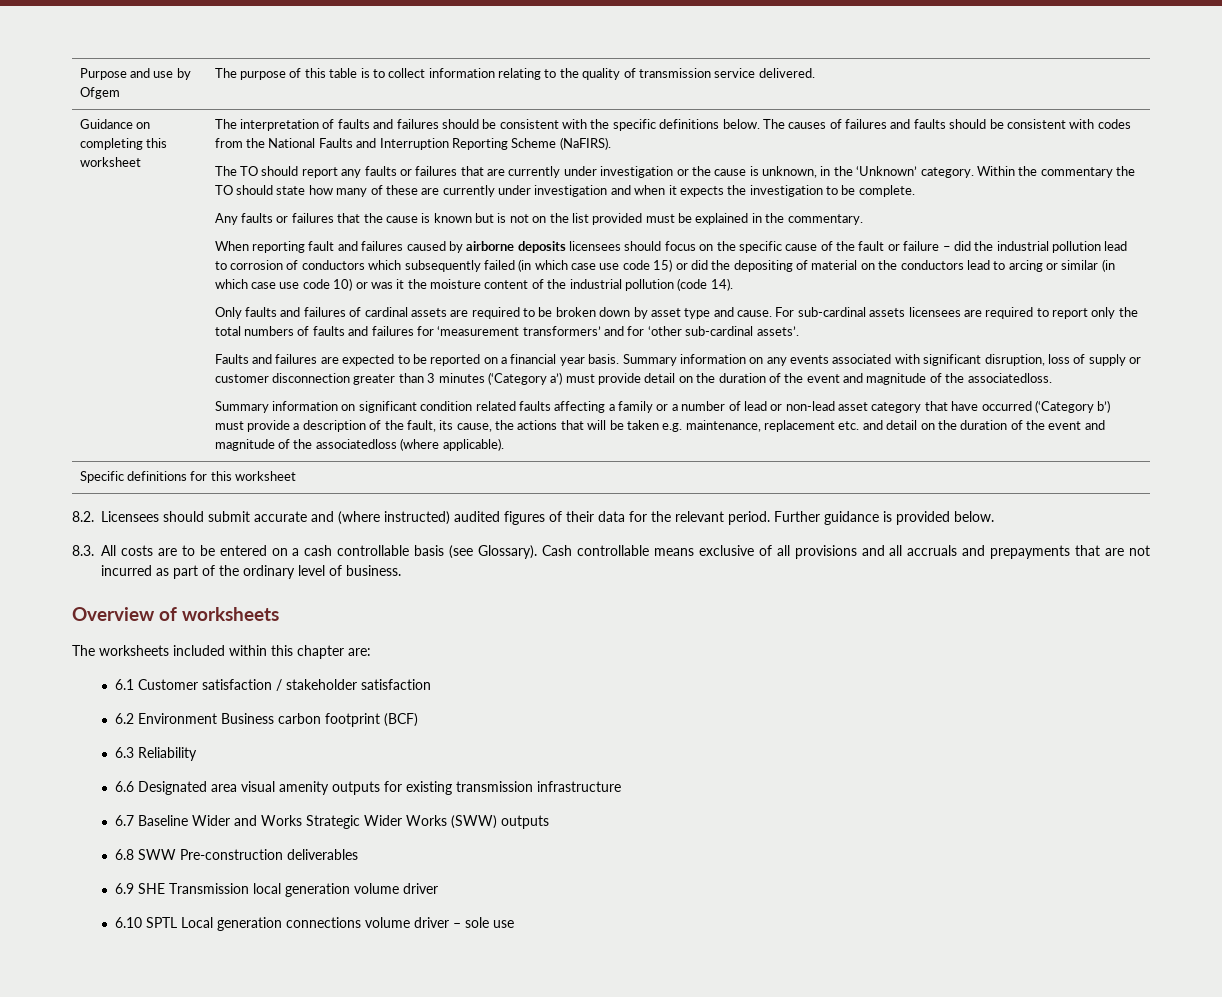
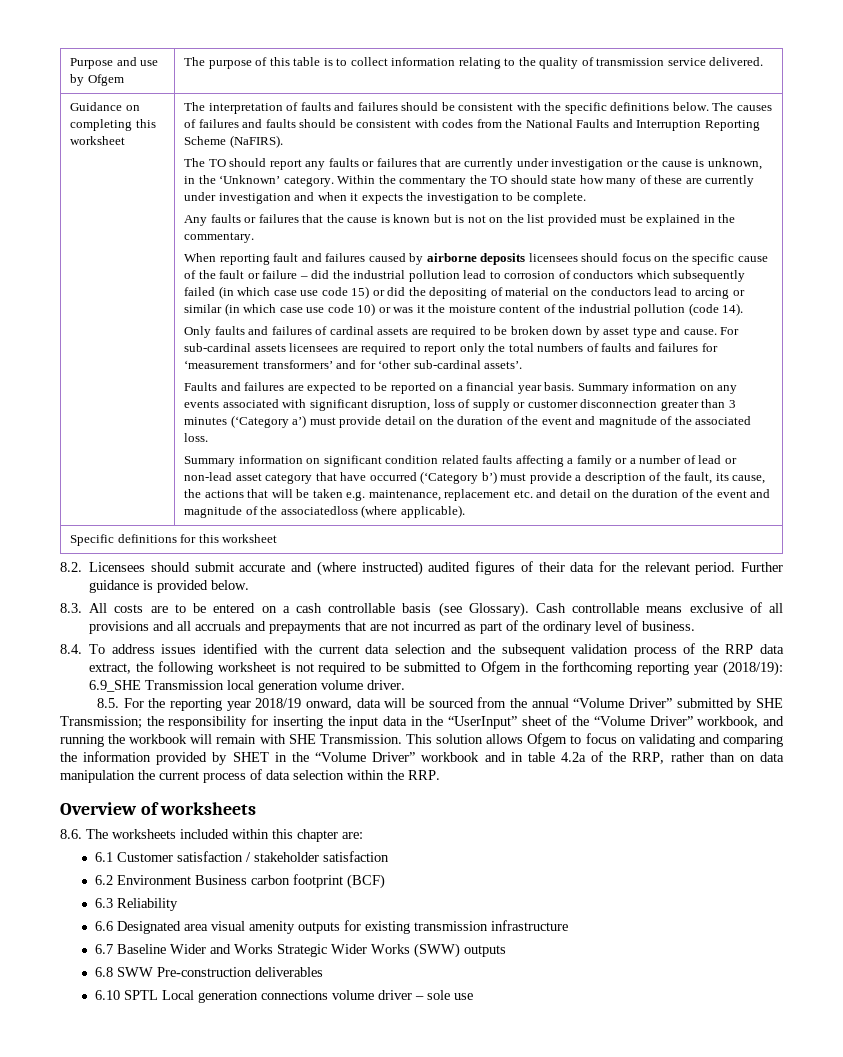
- Summary information on any events associated with significant disruption, loss of supply or customer disconnection greater than 3 minutes (‘Category a’) must provide detail on the duration of the event and magnitude of the associatedloss.
+ Summary information on any events associated with significant disruption, loss of supply or customer disconnection greater than 3 minutes (‘Category a’) must provide detail on the duration of the event and magnitude of the associated loss.
+ 8.4. To address issues identified with the current data selection and the subsequent validation process of the RRP data extract, the following worksheet is not required to be submitted to Ofgem in the forthcoming reporting year (2018/19): 6.9_SHE Transmission local generation volume driver.
+ 8.5. For the reporting year 2018/19 onward, data will be sourced from the annual “Volume Driver” submitted by SHE Transmission; the responsibility for inserting the input data in the “UserInput” sheet of the “Volume Driver” workbook, and running the workbook will remain with SHE Transmission. This solution allows Ofgem to focus on validating and comparing the information provided by SHET in the “Volume Driver” workbook and in table 4.2a of the RRP, rather than on data manipulation the current process of data selection within the RRP.
- The worksheets included within this chapter are:
+ 8.6. The worksheets included within this chapter are:
- 6.9 SHE Transmission local generation volume driver

